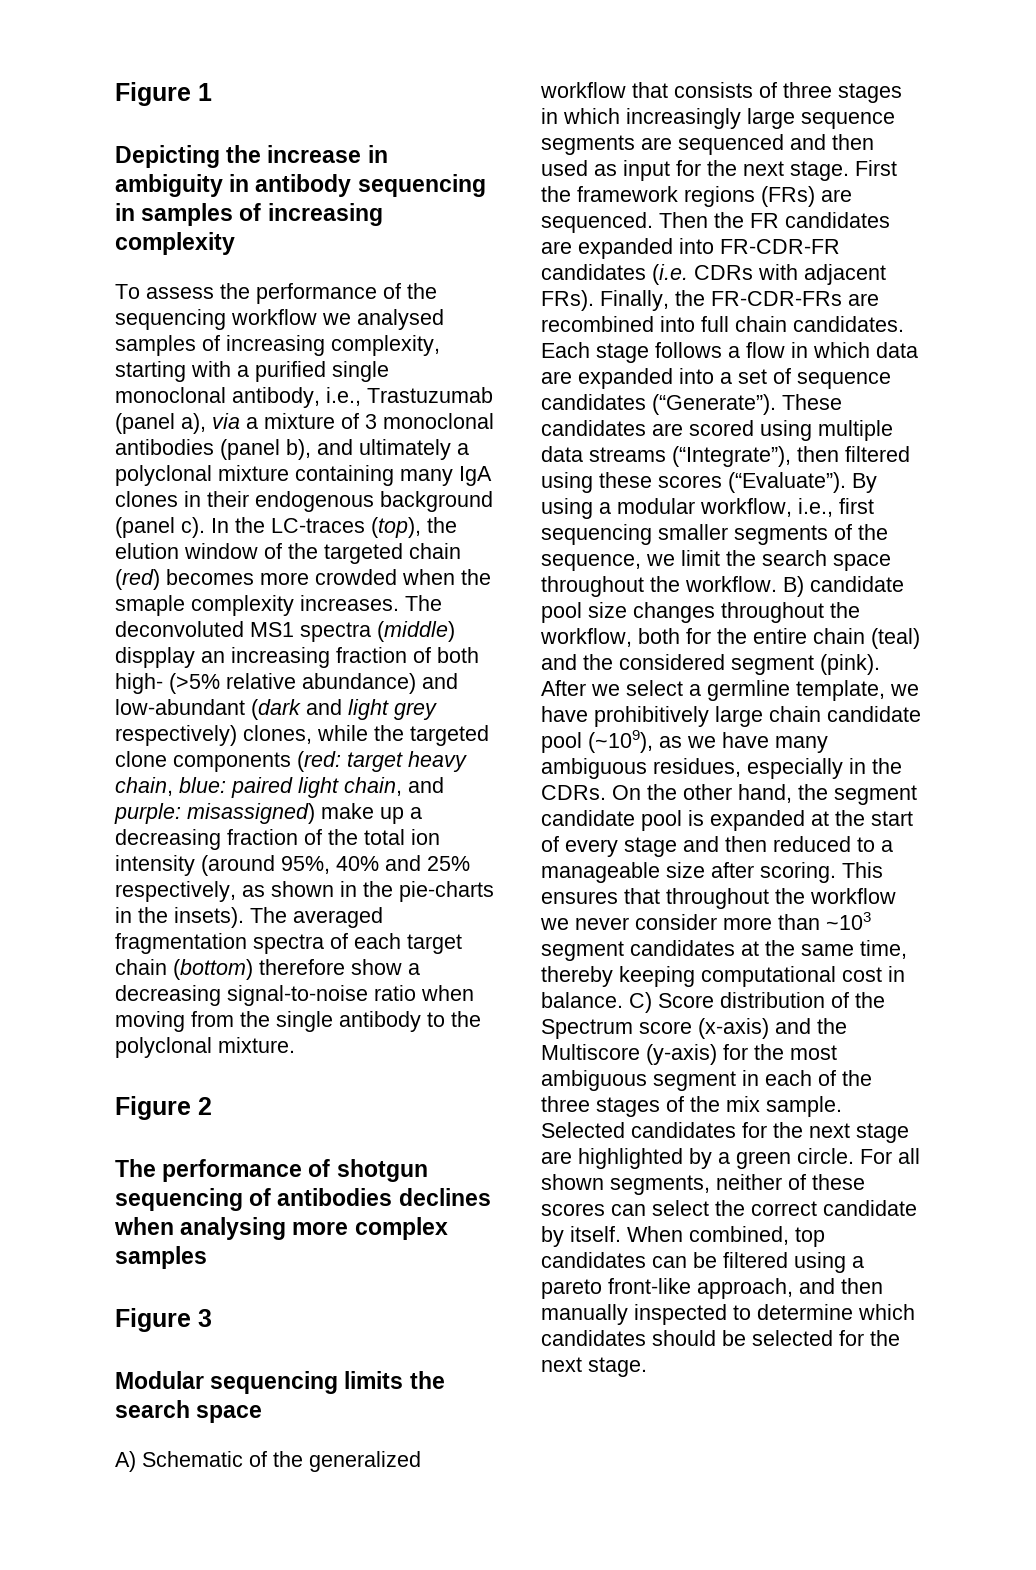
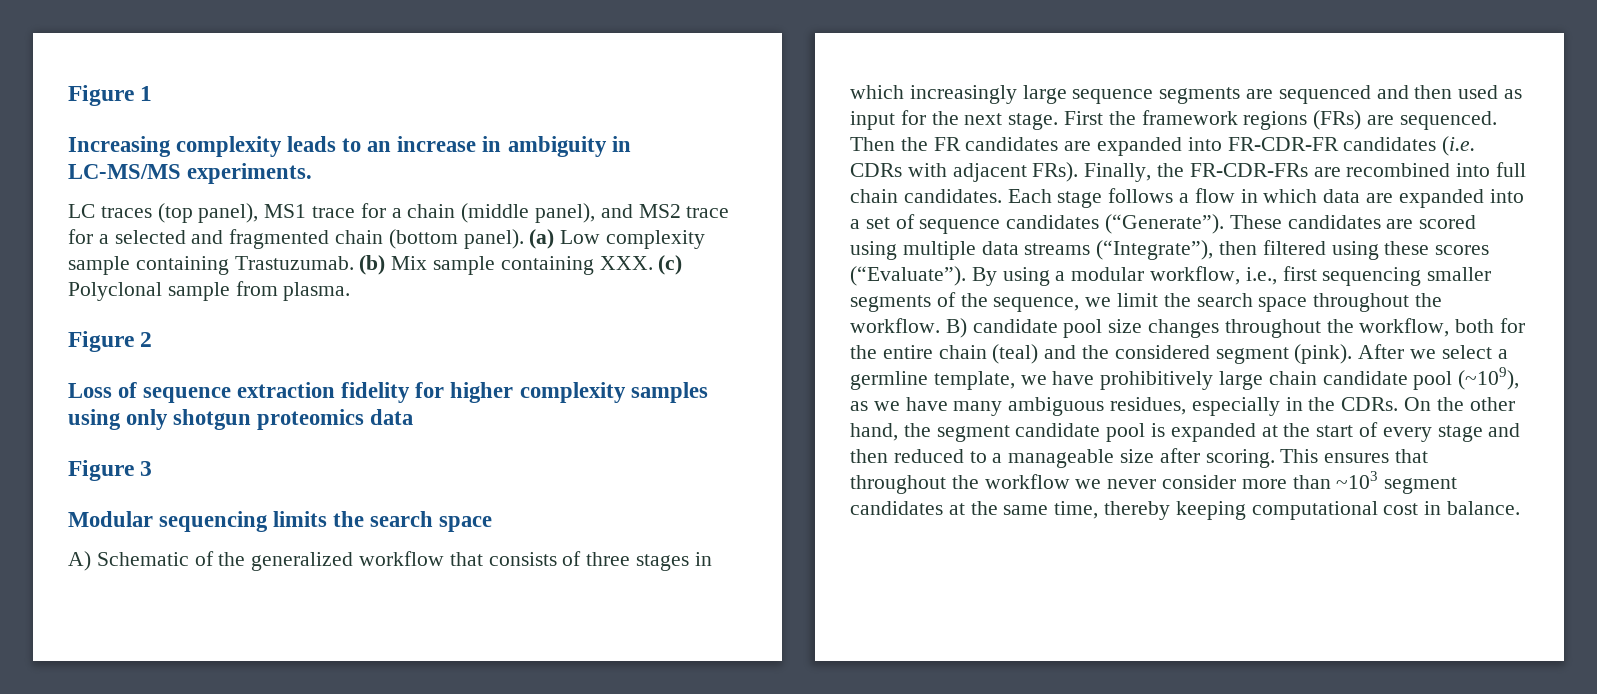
- Depicting the increase in ambiguity in antibody sequencing in samples of increasing complexity
- To assess the performance of the sequencing workflow we analysed samples of increasing complexity, starting with a purified single monoclonal antibody, i.e., Trastuzumab (panel a), via a mixture of 3 monoclonal antibodies (panel b), and ultimately a polyclonal mixture containing many IgA clones in their endogenous background (panel c). In the LC-traces (top), the elution window of the targeted chain (red) becomes more crowded when the smaple complexity increases. The deconvoluted MS1 spectra (middle) dispplay an increasing fraction of both high- (>5% relative abundance) and low-abundant (dark and light grey respectively) clones, while the targeted clone components (red: target heavy chain, blue: paired light chain, and purple: misassigned) make up a decreasing fraction of the total ion intensity (around 95%, 40% and 25% respectively, as shown in the pie-charts in the insets). The averaged fragmentation spectra of each target chain (bottom) therefore show a decreasing signal-to-noise ratio when moving from the single antibody to the polyclonal mixture.
+ Increasing complexity leads to an increase in ambiguity in LC-MS/MS experiments.
+ LC traces (top panel), MS1 trace for a chain (middle panel), and MS2 trace for a selected and fragmented chain (bottom panel). (a) Low complexity sample containing Trastuzumab. (b) Mix sample containing XXX. (c) Polyclonal sample from plasma.
  Figure 2
- The performance of shotgun sequencing of antibodies declines when analysing more complex samples
+ Loss of sequence extraction fidelity for higher complexity samples using only shotgun proteomics data
- C) Score distribution of the Spectrum score (x-axis) and the Multiscore (y-axis) for the most ambiguous segment in each of the three stages of the mix sample. Selected candidates for the next stage are highlighted by a green circle. For all shown segments, neither of these scores can select the correct candidate by itself. When combined, top candidates can be filtered using a pareto front-like approach, and then manually inspected to determine which candidates should be selected for the next stage.

